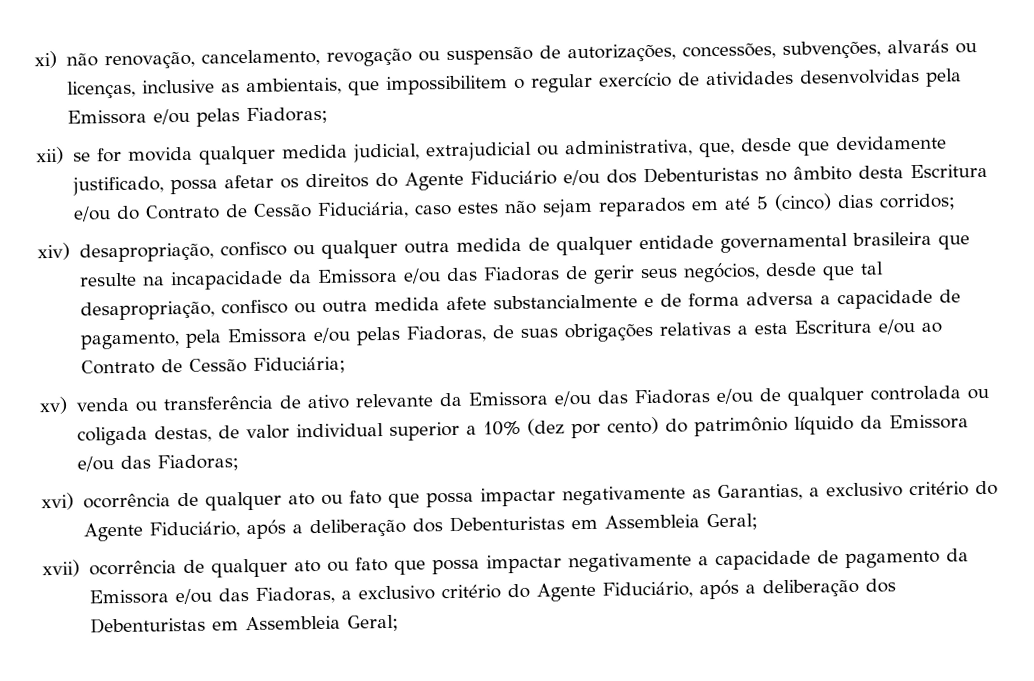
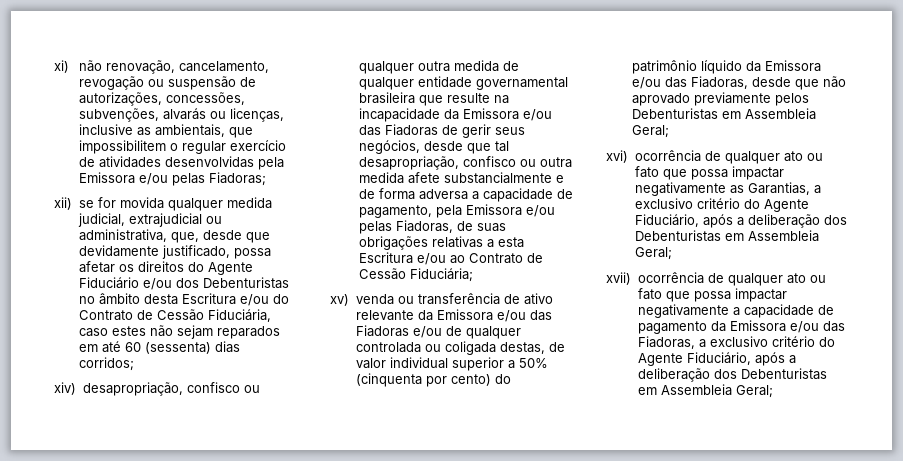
- xii) se for movida qualquer medida judicial, extrajudicial ou administrativa, que, desde que devidamente justificado, possa afetar os direitos do Agente Fiduciário e/ou dos Debenturistas no âmbito desta Escritura e/ou do Contrato de Cessão Fiduciária, caso estes não sejam reparados em até 5 (cinco) dias corridos;
+ xii) se for movida qualquer medida judicial, extrajudicial ou administrativa, que, desde que devidamente justificado, possa afetar os direitos do Agente Fiduciário e/ou dos Debenturistas no âmbito desta Escritura e/ou do Contrato de Cessão Fiduciária, caso estes não sejam reparados em até 60 (sessenta) dias corridos;
- xv) venda ou transferência de ativo relevante da Emissora e/ou das Fiadoras e/ou de qualquer controlada ou coligada destas, de valor individual superior a 10% (dez por cento) do patrimônio líquido da Emissora e/ou das Fiadoras;
+ xv) venda ou transferência de ativo relevante da Emissora e/ou das Fiadoras e/ou de qualquer controlada ou coligada destas, de valor individual superior a 50% (cinquenta por cento) do patrimônio líquido da Emissora e/ou das Fiadoras, desde que não aprovado previamente pelos Debenturistas em Assembleia Geral;

